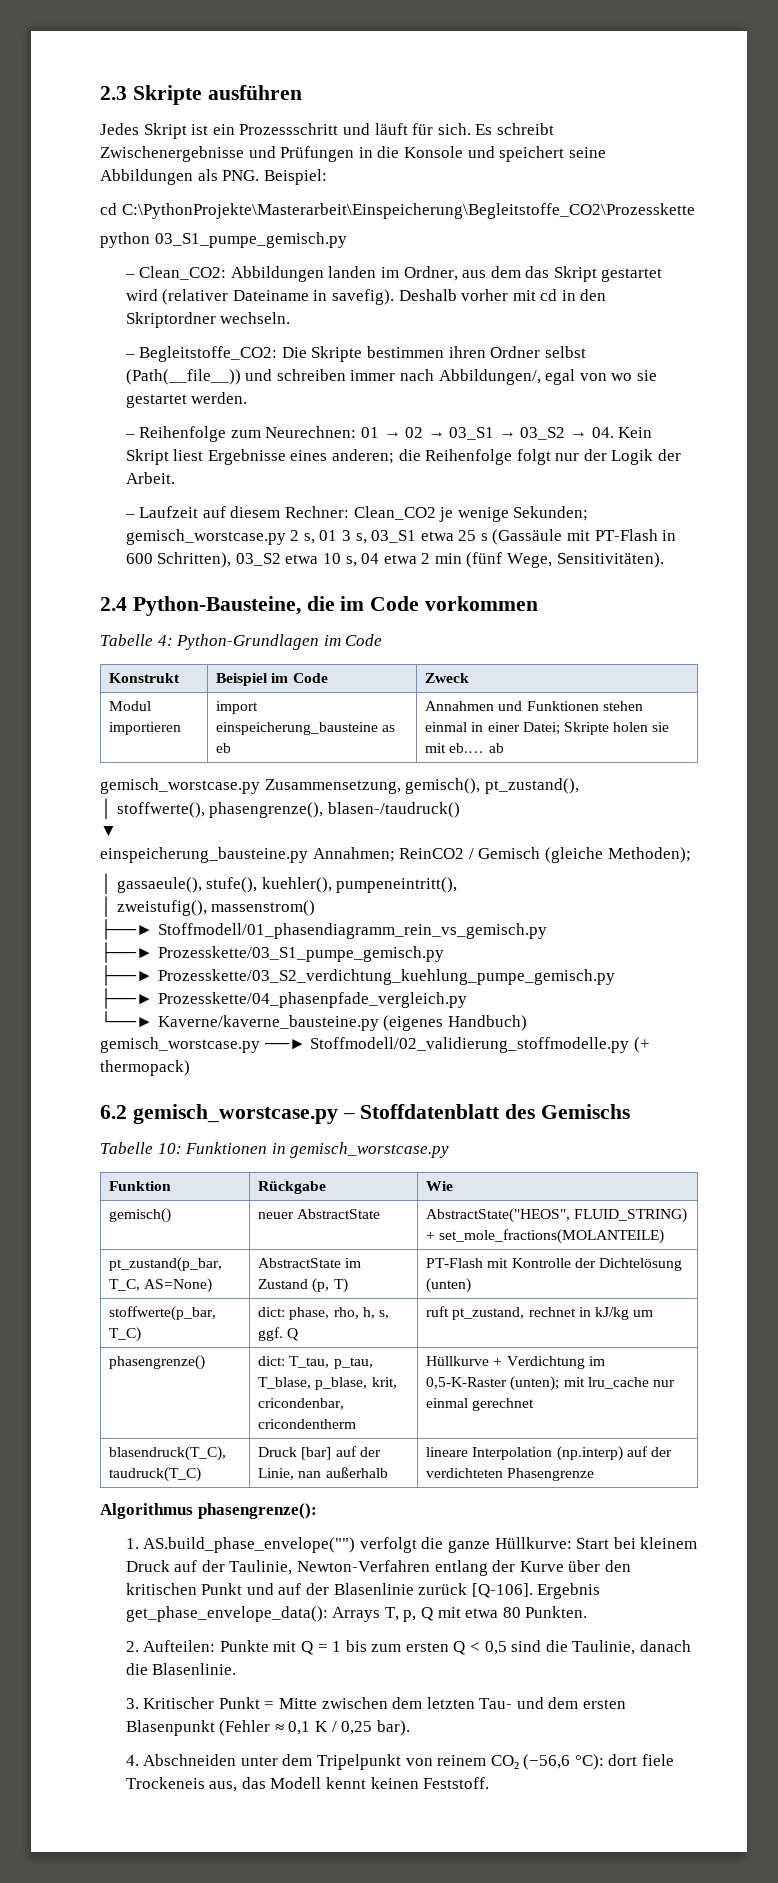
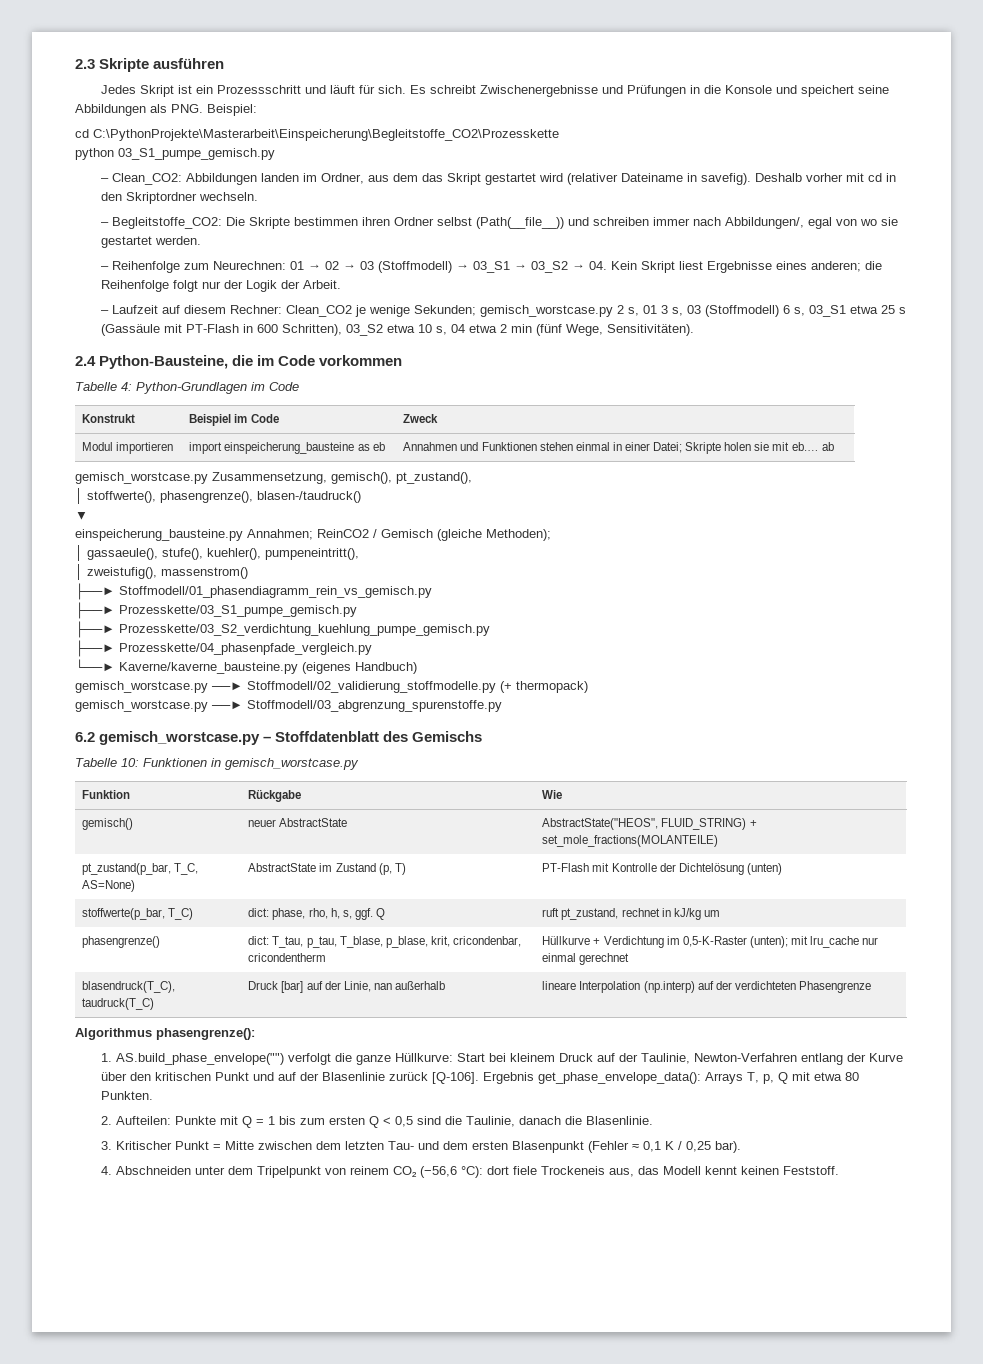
- – Reihenfolge zum Neurechnen: 01 → 02 → 03_S1 → 03_S2 → 04. Kein Skript liest Ergebnisse eines anderen; die Reihenfolge folgt nur der Logik der Arbeit.
+ – Reihenfolge zum Neurechnen: 01 → 02 → 03 (Stoffmodell) → 03_S1 → 03_S2 → 04. Kein Skript liest Ergebnisse eines anderen; die Reihenfolge folgt nur der Logik der Arbeit.
- – Laufzeit auf diesem Rechner: Clean_CO2 je wenige Sekunden; gemisch_worstcase.py 2 s, 01 3 s, 03_S1 etwa 25 s (Gassäule mit PT-Flash in 600 Schritten), 03_S2 etwa 10 s, 04 etwa 2 min (fünf Wege, Sensitivitäten).
+ – Laufzeit auf diesem Rechner: Clean_CO2 je wenige Sekunden; gemisch_worstcase.py 2 s, 01 3 s, 03 (Stoffmodell) 6 s, 03_S1 etwa 25 s (Gassäule mit PT-Flash in 600 Schritten), 03_S2 etwa 10 s, 04 etwa 2 min (fünf Wege, Sensitivitäten).
+ gemisch_worstcase.py ──► Stoffmodell/03_abgrenzung_spurenstoffe.py

